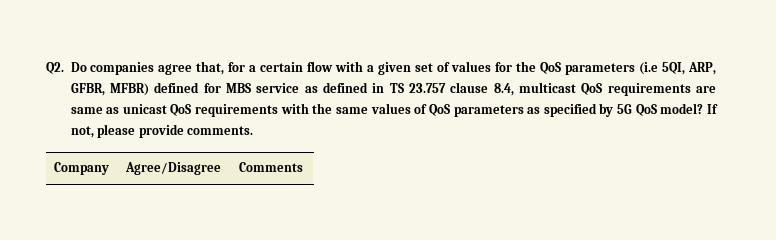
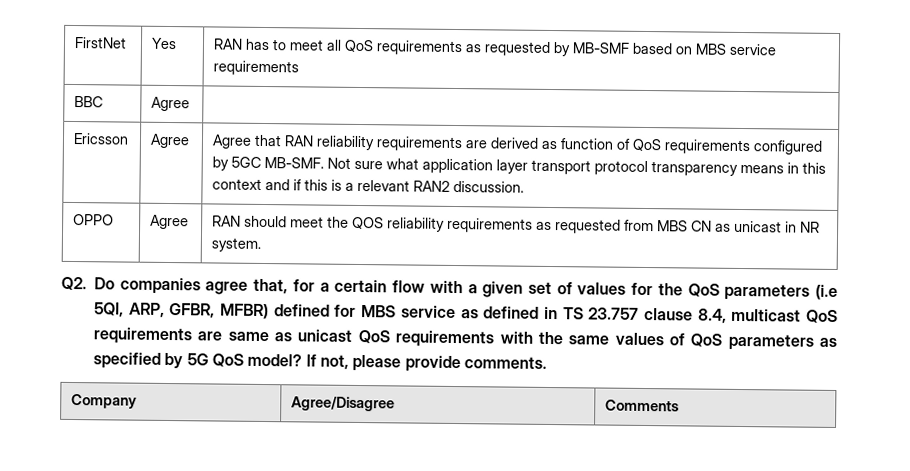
+ FirstNet | Yes | RAN has to meet all QoS requirements as requested by MB-SMF based on MBS service requirements
+ BBC | Agree |
+ Ericsson | Agree | Agree that RAN reliability requirements are derived as function of QoS requirements configured by 5GC MB-SMF. Not sure what application layer transport protocol transparency means in this context and if this is a relevant RAN2 discussion.
+ OPPO | Agree | RAN should meet the QOS reliability requirements as requested from MBS CN as unicast in NR system.

